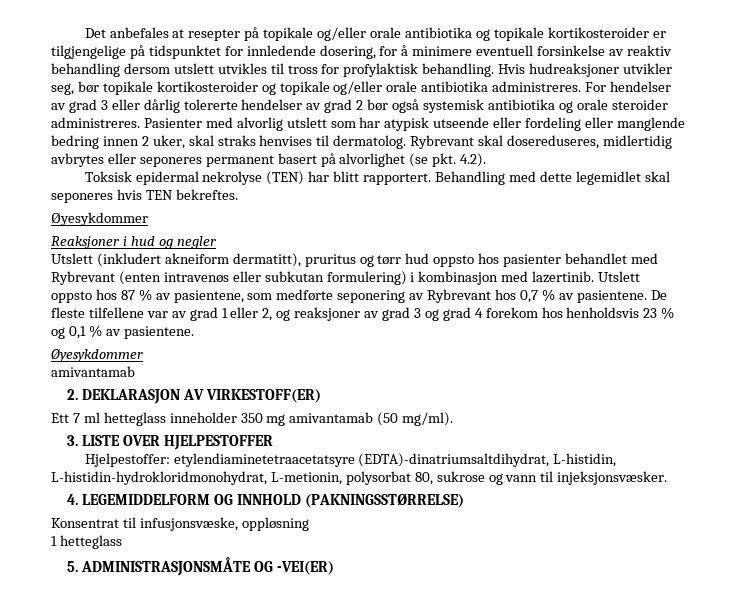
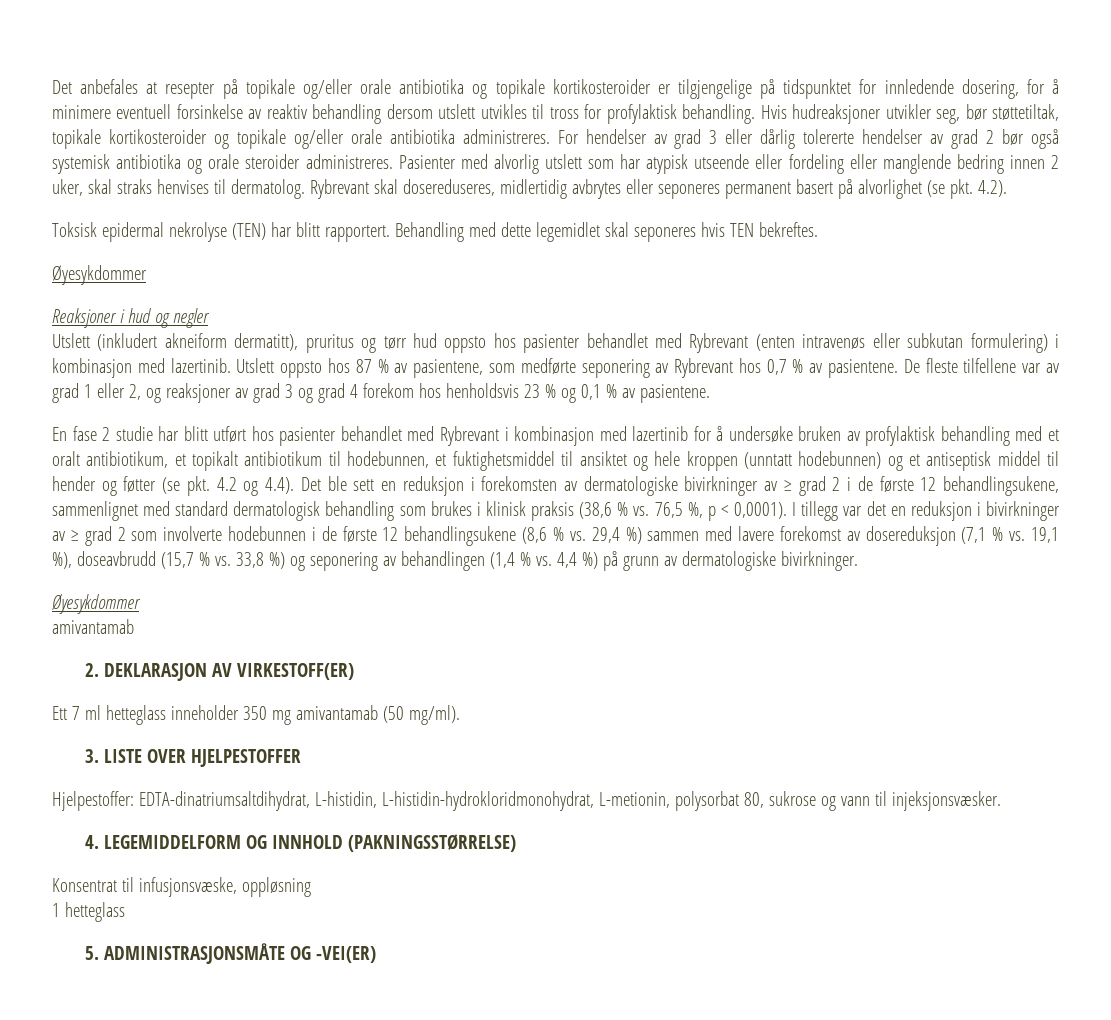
- Hvis hudreaksjoner utvikler seg, bør topikale kortikosteroider og topikale og/eller orale antibiotika administreres.
+ Hvis hudreaksjoner utvikler seg, bør støttetiltak, topikale kortikosteroider og topikale og/eller orale antibiotika administreres.
+ En fase 2 studie har blitt utført hos pasienter behandlet med Rybrevant i kombinasjon med lazertinib for å undersøke bruken av profylaktisk behandling med et oralt antibiotikum, et topikalt antibiotikum til hodebunnen, et fuktighetsmiddel til ansiktet og hele kroppen (unntatt hodebunnen) og et antiseptisk middel til hender og føtter (se pkt. 4.2 og 4.4). Det ble sett en reduksjon i forekomsten av dermatologiske bivirkninger av ≥ grad 2 i de første 12 behandlingsukene, sammenlignet med standard dermatologisk behandling som brukes i klinisk praksis (38,6 % vs. 76,5 %, p < 0,0001). I tillegg var det en reduksjon i bivirkninger av ≥ grad 2 som involverte hodebunnen i de første 12 behandlingsukene (8,6 % vs. 29,4 %) sammen med lavere forekomst av dosereduksjon (7,1 % vs. 19,1 %), doseavbrudd (15,7 % vs. 33,8 %) og seponering av behandlingen (1,4 % vs. 4,4 %) på grunn av dermatologiske bivirkninger.
- Hjelpestoffer: etylendiaminetetraacetatsyre (EDTA)-dinatriumsaltdihydrat, L-histidin, L-histidin-hydrokloridmonohydrat, L-metionin, polysorbat 80, sukrose og vann til injeksjonsvæsker.
+ Hjelpestoffer: EDTA-dinatriumsaltdihydrat, L-histidin, L-histidin-hydrokloridmonohydrat, L-metionin, polysorbat 80, sukrose og vann til injeksjonsvæsker.

